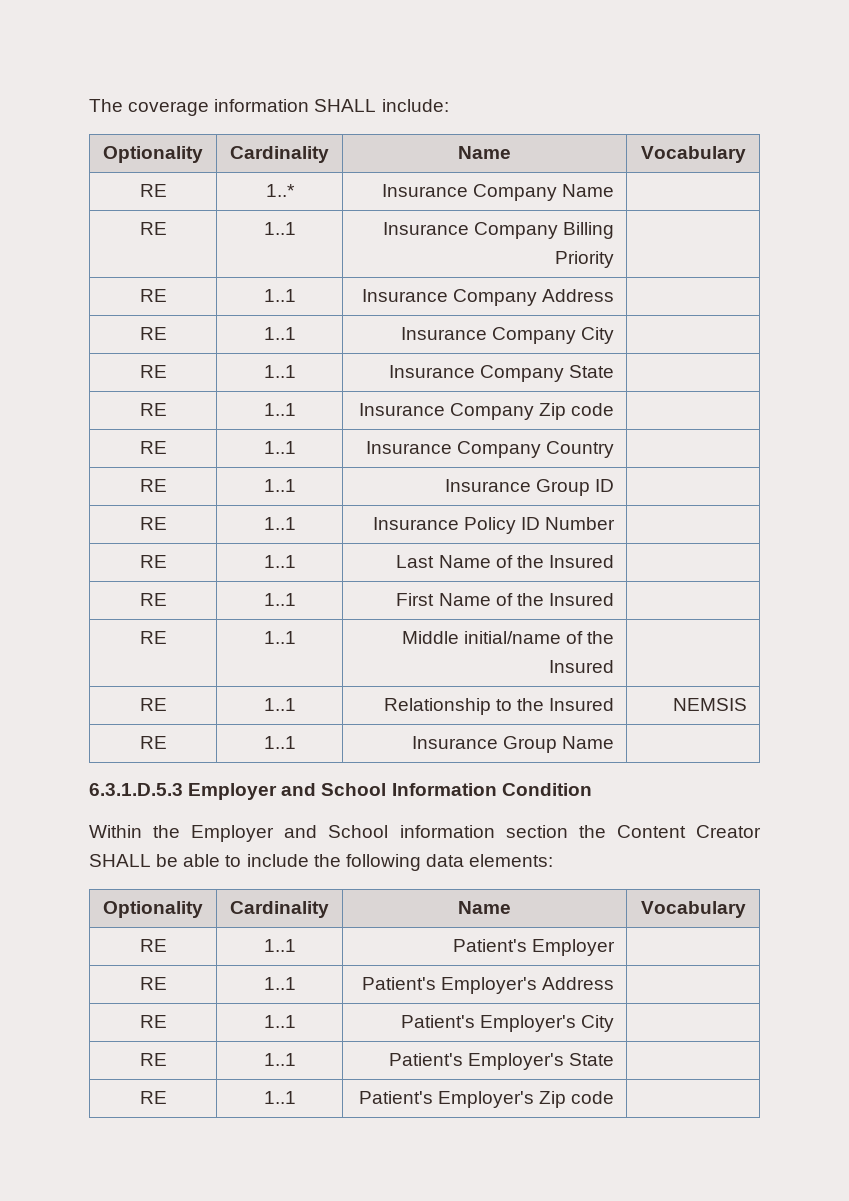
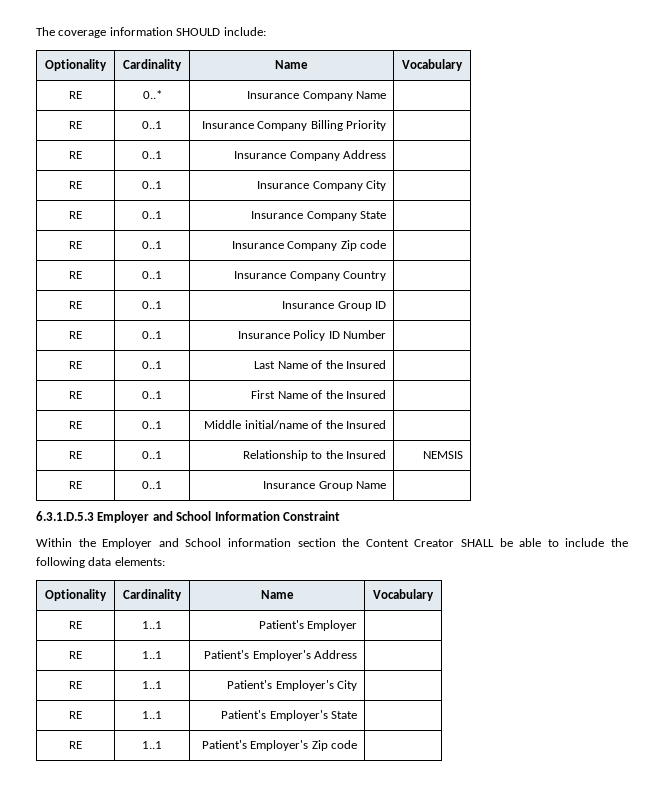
- The coverage information SHALL include:
+ The coverage information SHOULD include:
- RE | 1..* | Insurance Company Name |
+ RE | 0..* | Insurance Company Name |
- RE | 1..1 | Insurance Company Billing Priority |
+ RE | 0..1 | Insurance Company Billing Priority |
- RE | 1..1 | Insurance Company Address |
+ RE | 0..1 | Insurance Company Address |
- RE | 1..1 | Insurance Company City |
+ RE | 0..1 | Insurance Company City |
- RE | 1..1 | Insurance Company State |
+ RE | 0..1 | Insurance Company State |
- RE | 1..1 | Insurance Company Zip code |
+ RE | 0..1 | Insurance Company Zip code |
- RE | 1..1 | Insurance Company Country |
+ RE | 0..1 | Insurance Company Country |
- RE | 1..1 | Insurance Group ID |
+ RE | 0..1 | Insurance Group ID |
- RE | 1..1 | Insurance Policy ID Number |
+ RE | 0..1 | Insurance Policy ID Number |
- RE | 1..1 | Last Name of the Insured |
+ RE | 0..1 | Last Name of the Insured |
- RE | 1..1 | First Name of the Insured |
+ RE | 0..1 | First Name of the Insured |
- RE | 1..1 | Middle initial/name of the Insured |
+ RE | 0..1 | Middle initial/name of the Insured |
- RE | 1..1 | Relationship to the Insured | NEMSIS
+ RE | 0..1 | Relationship to the Insured | NEMSIS
- RE | 1..1 | Insurance Group Name |
+ RE | 0..1 | Insurance Group Name |
- 6.3.1.D.5.3 Employer and School Information Condition
+ 6.3.1.D.5.3 Employer and School Information Constraint

